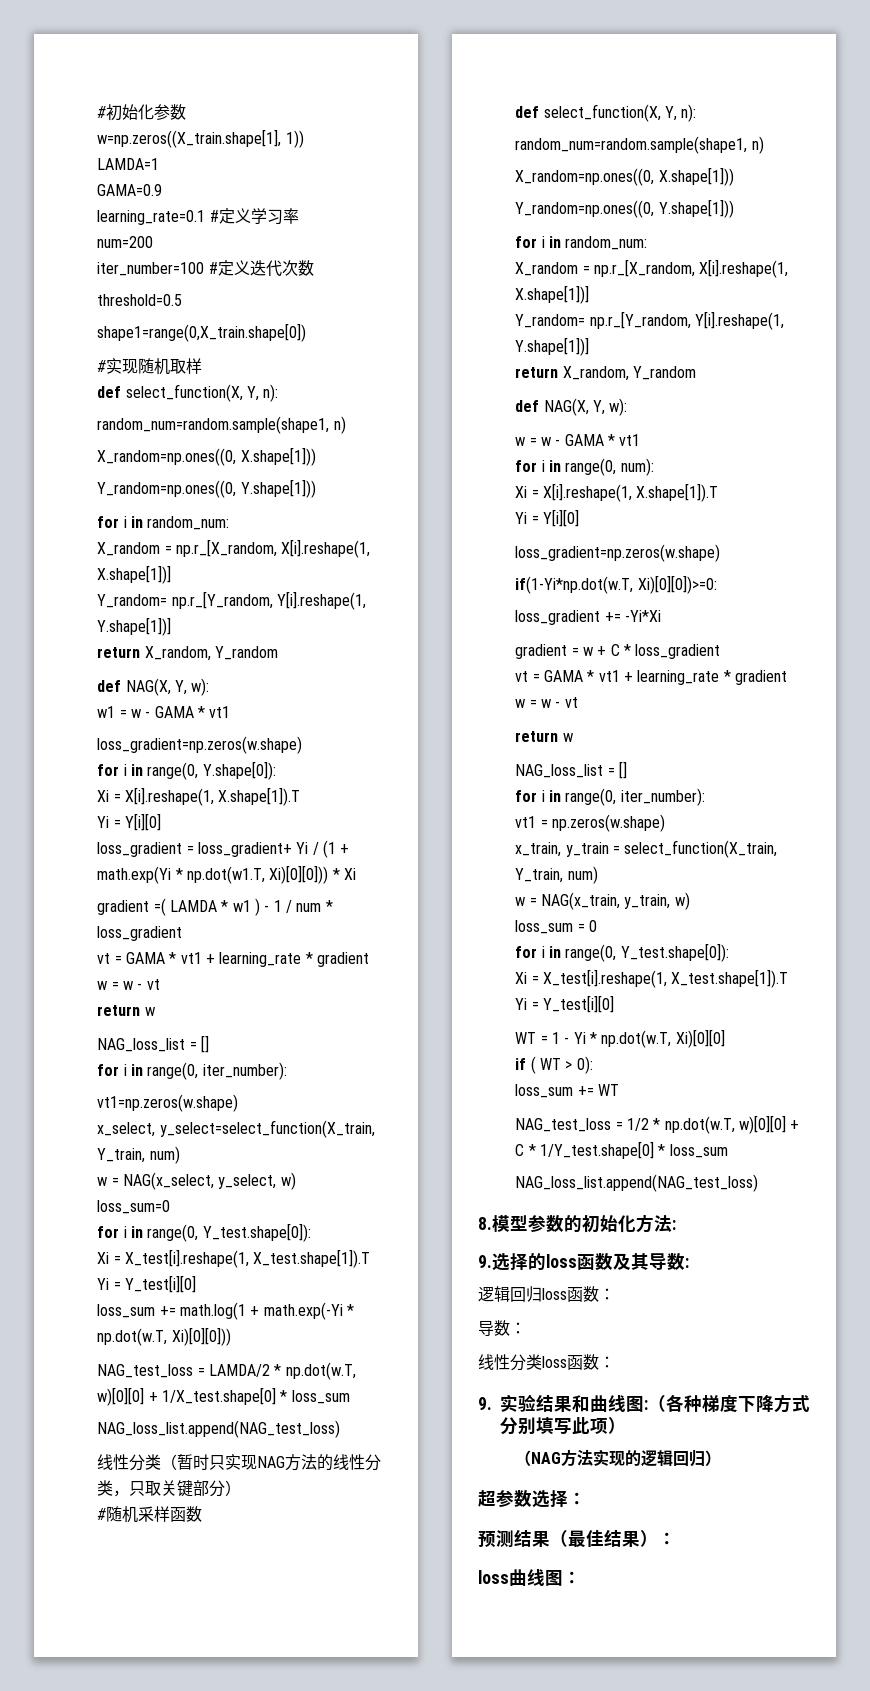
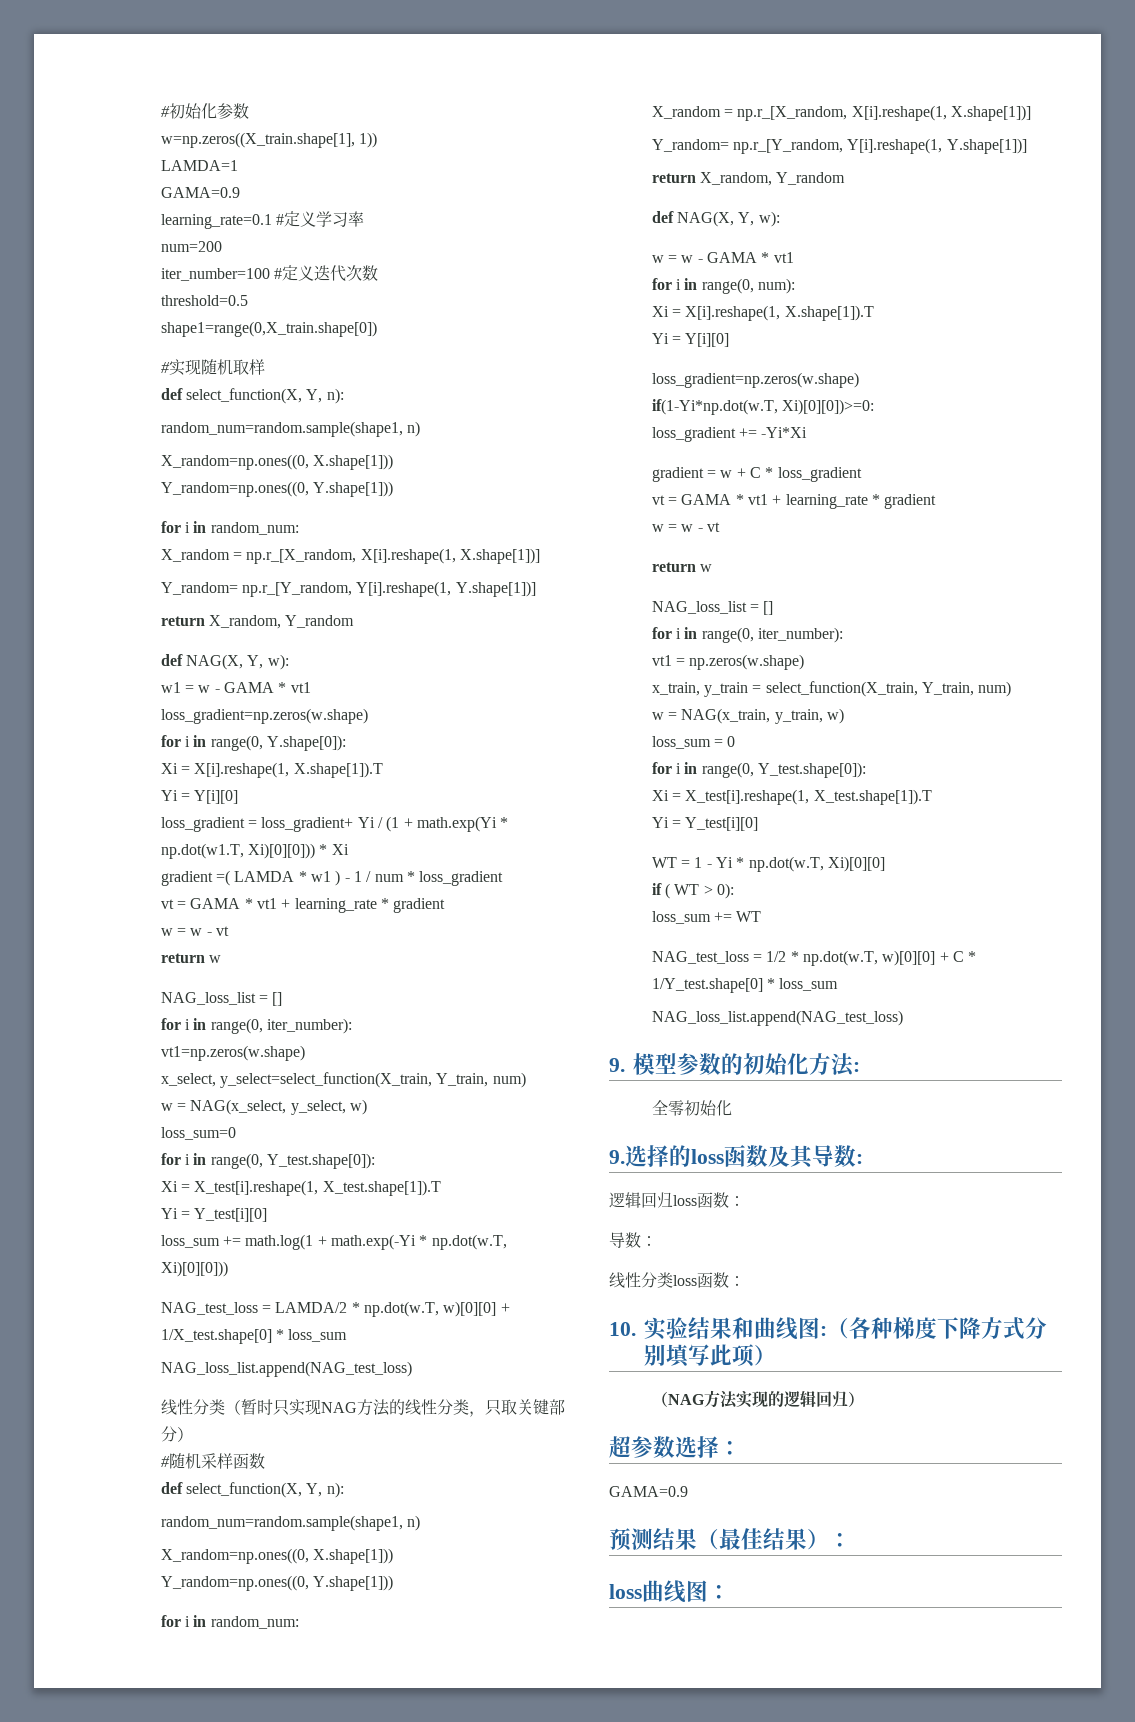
- 8.模型参数的初始化方法:
+ 9.模型参数的初始化方法:
+ 全零初始化
- 9.实验结果和曲线图:（各种梯度下降方式分别填写此项）
+ 10.实验结果和曲线图:（各种梯度下降方式分别填写此项）
  超参数选择：
+ GAMA=0.9

